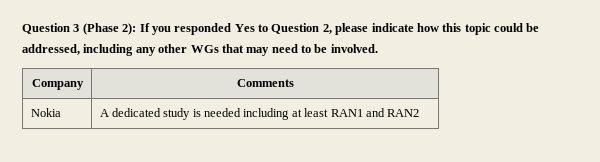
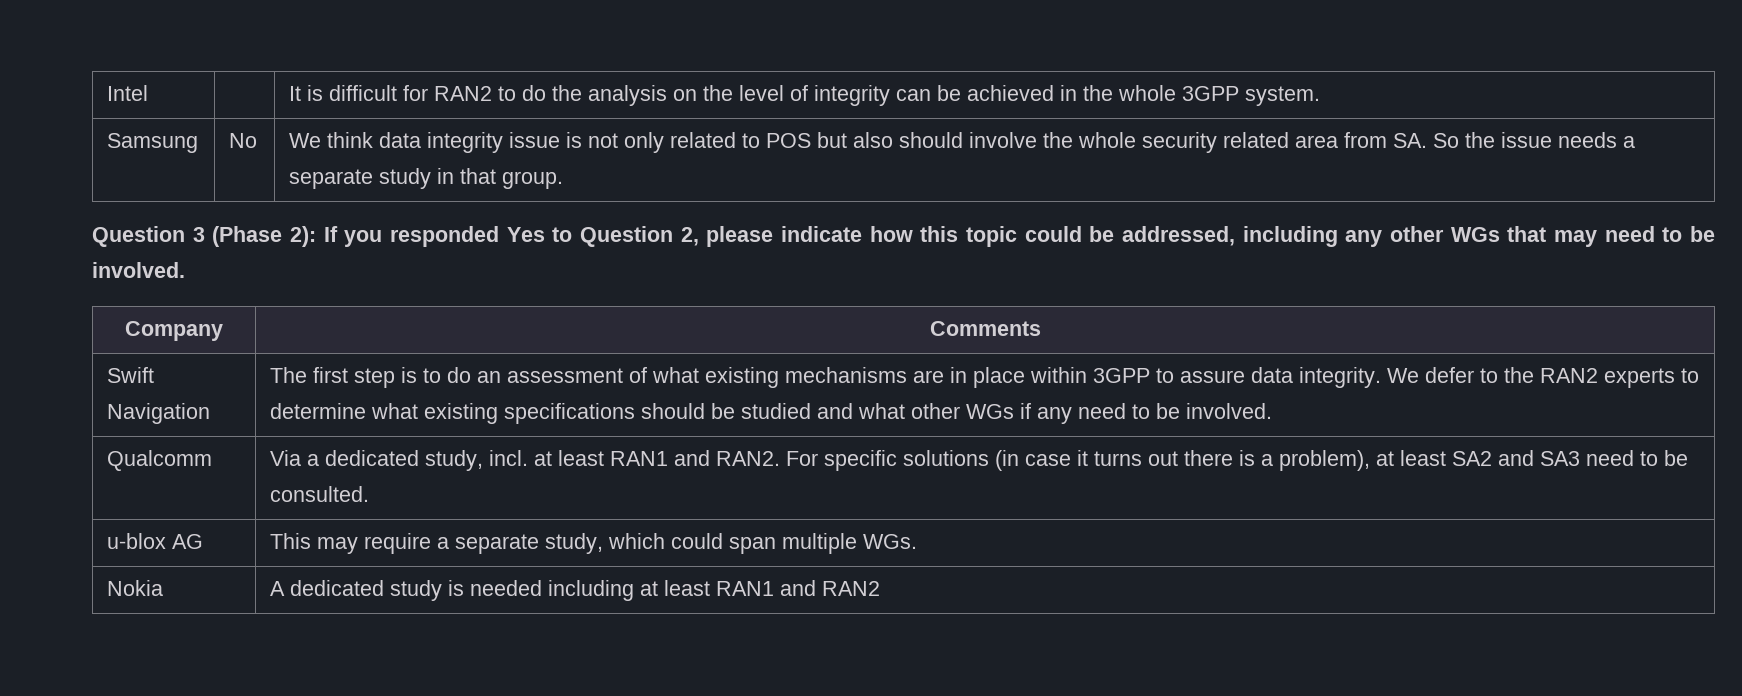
+ Intel | | It is difficult for RAN2 to do the analysis on the level of integrity can be achieved in the whole 3GPP system.
+ Samsung | No | We think data integrity issue is not only related to POS but also should involve the whole security related area from SA. So the issue needs a separate study in that group.
+ Swift Navigation | The first step is to do an assessment of what existing mechanisms are in place within 3GPP to assure data integrity. We defer to the RAN2 experts to determine what existing specifications should be studied and what other WGs if any need to be involved.
+ Qualcomm | Via a dedicated study, incl. at least RAN1 and RAN2. For specific solutions (in case it turns out there is a problem), at least SA2 and SA3 need to be consulted.
+ u-blox AG | This may require a separate study, which could span multiple WGs.

